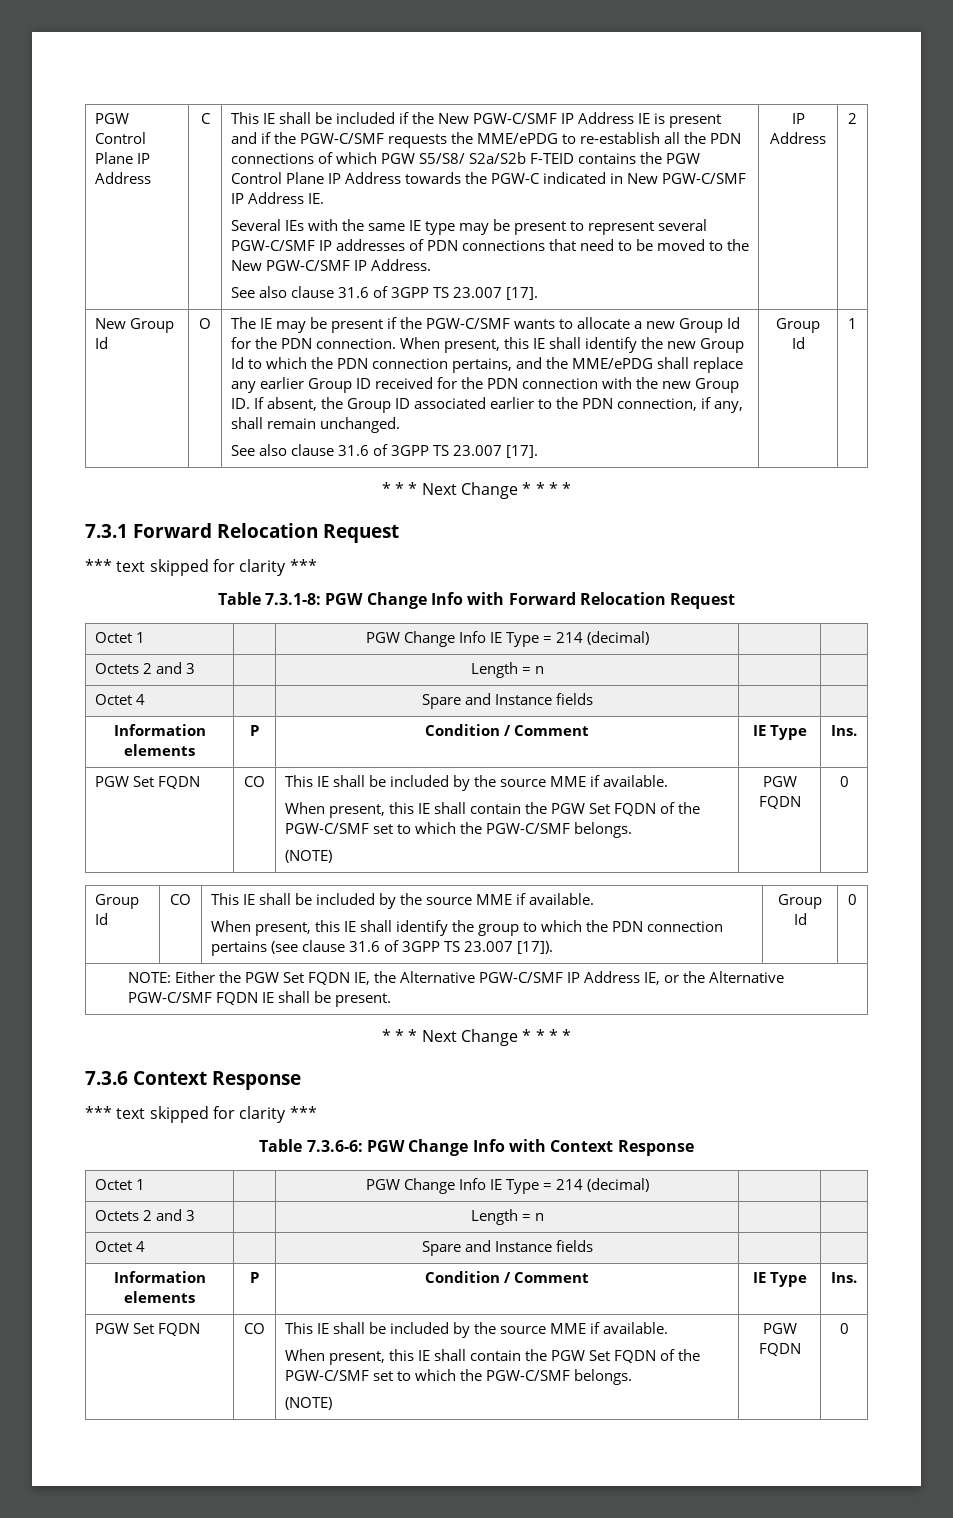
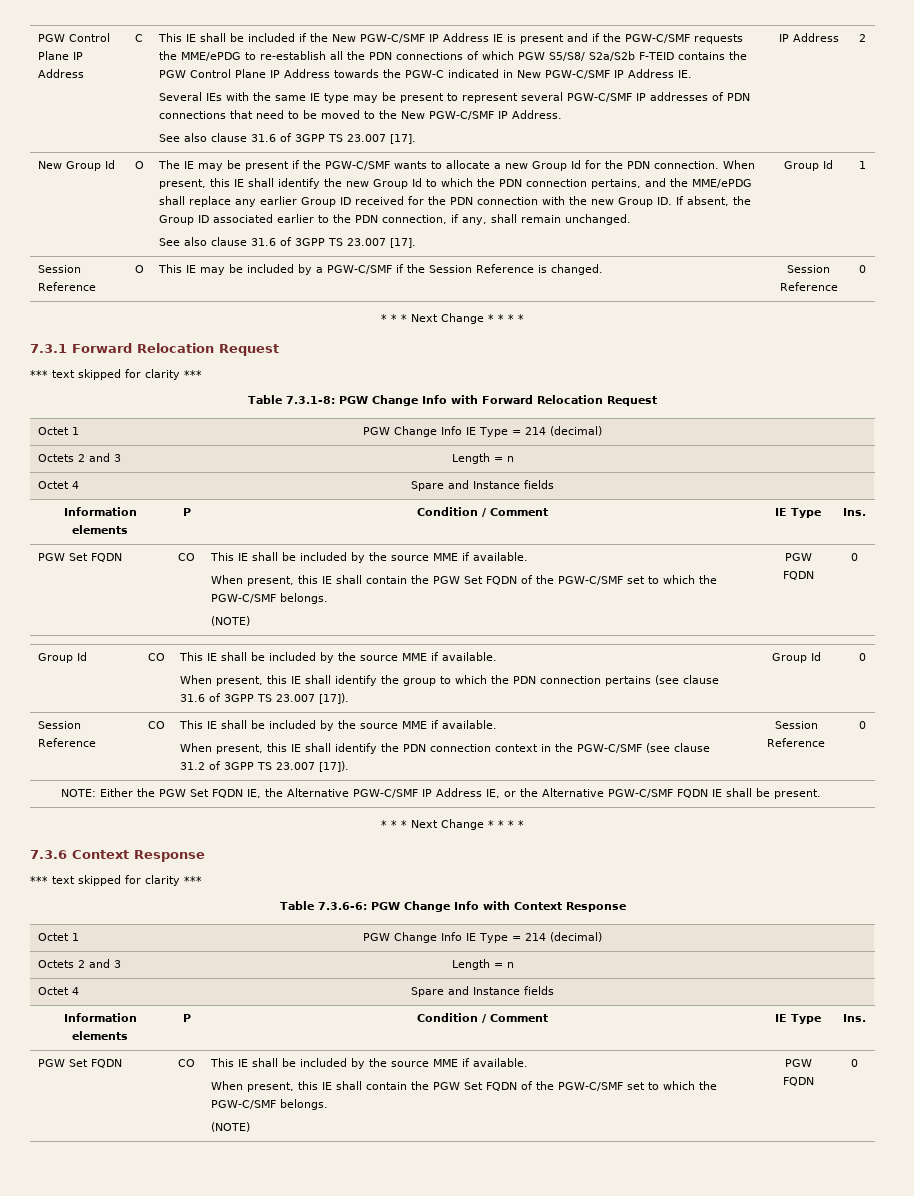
+ Session Reference | O | This IE may be included by a PGW-C/SMF if the Session Reference is changed. | Session Reference | 0
+ Session Reference | CO | This IE shall be included by the source MME if available.
+ When present, this IE shall identify the PDN connection context in the PGW-C/SMF (see clause 31.2 of 3GPP TS 23.007 [17]). | Session Reference | 0

